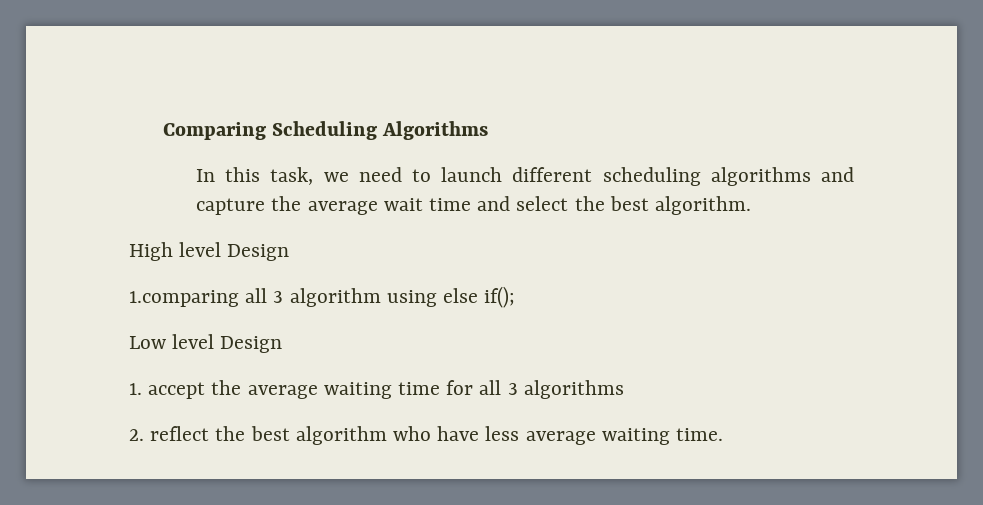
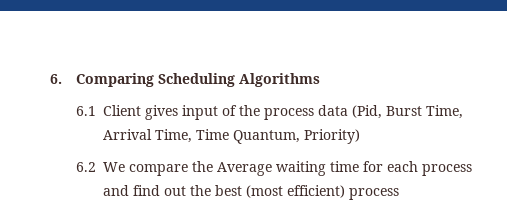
- Comparing Scheduling Algorithms
+ 6. Comparing Scheduling Algorithms
- In this task, we need to launch different scheduling algorithms and capture the average wait time and select the best algorithm.
- High level Design
- 1.comparing all 3 algorithm using else if();
- Low level Design
- 1. accept the average waiting time for all 3 algorithms
- 2. reflect the best algorithm who have less average waiting time.
+ 6.1 Client gives input of the process data (Pid, Burst Time, Arrival Time, Time Quantum, Priority)
+ 6.2 We compare the Average waiting time for each process and find out the best (most efficient) process

